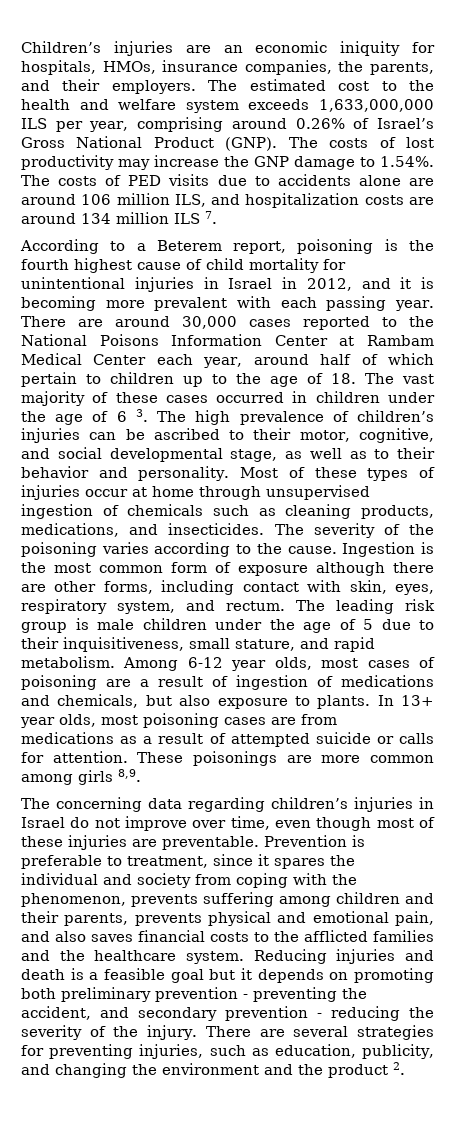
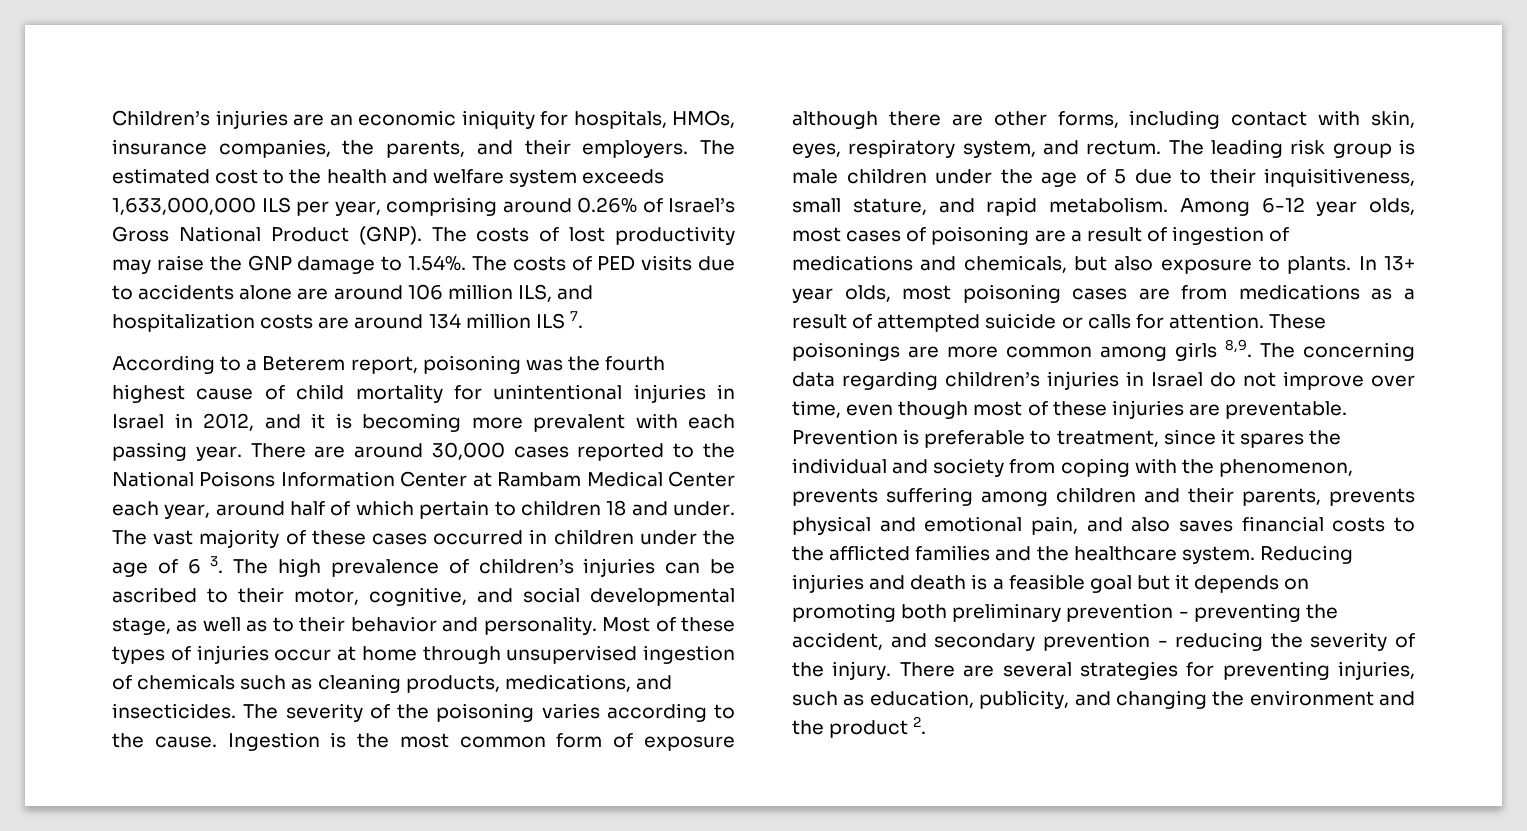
- The costs of lost productivity may increase the GNP damage to 1.54%. The costs of PED visits due to accidents alone are around 106 million ILS, and hospitalization costs are around 134 million ILS 7.
+ The costs of lost productivity may raise the GNP damage to 1.54%. The costs of PED visits due to accidents alone are around 106 million ILS, and hospitalization costs are around 134 million ILS 7.
- According to a Beterem report, poisoning is the fourth highest cause of child mortality for unintentional injuries in Israel in 2012, and it is becoming more prevalent with each passing year.
+ According to a Beterem report, poisoning was the fourth highest cause of child mortality for unintentional injuries in Israel in 2012, and it is becoming more prevalent with each passing year.
- There are around 30,000 cases reported to the National Poisons Information Center at Rambam Medical Center each year, around half of which pertain to children up to the age of 18. The vast majority of these cases occurred in children under the age of 6 3. The high prevalence of children’s injuries can be ascribed to their motor, cognitive, and social developmental stage, as well as to their behavior and personality.
+ There are around 30,000 cases reported to the National Poisons Information Center at Rambam Medical Center each year, around half of which pertain to children 18 and under. The vast majority of these cases occurred in children under the age of 6 3. The high prevalence of children’s injuries can be ascribed to their motor, cognitive, and social developmental stage, as well as to their behavior and personality.
- These poisonings are more common among girls 8,9.
- The concerning data regarding children’s injuries in Israel do not improve over time, even though most of these injuries are preventable.
+ These poisonings are more common among girls 8,9. The concerning data regarding children’s injuries in Israel do not improve over time, even though most of these injuries are preventable.

